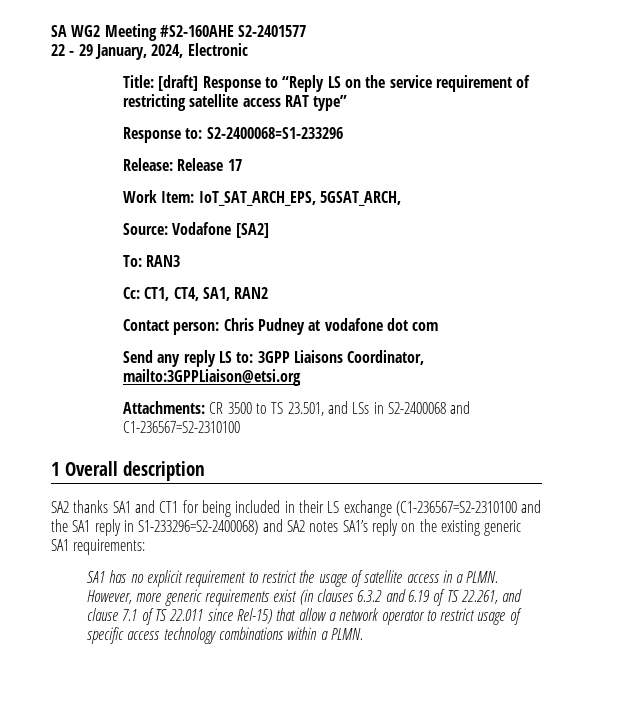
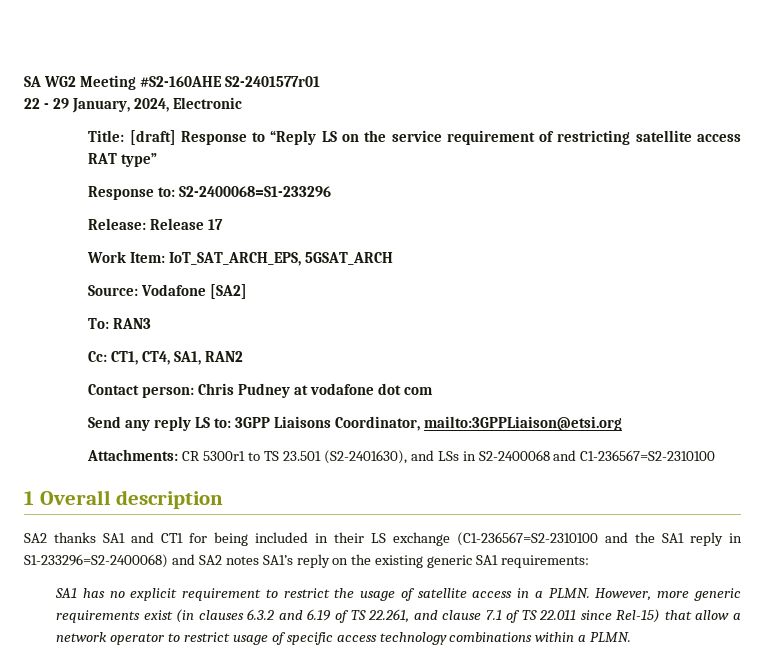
- SA WG2 Meeting #S2-160AHE S2-2401577
+ SA WG2 Meeting #S2-160AHE S2-2401577r01
- Work Item: IoT_SAT_ARCH_EPS, 5GSAT_ARCH,
+ Work Item: IoT_SAT_ARCH_EPS, 5GSAT_ARCH
- Attachments: CR 3500 to TS 23.501, and LSs in S2-2400068 and C1-236567=S2-2310100
+ Attachments: CR 5300r1 to TS 23.501 (S2-2401630), and LSs in S2-2400068 and C1-236567=S2-2310100

